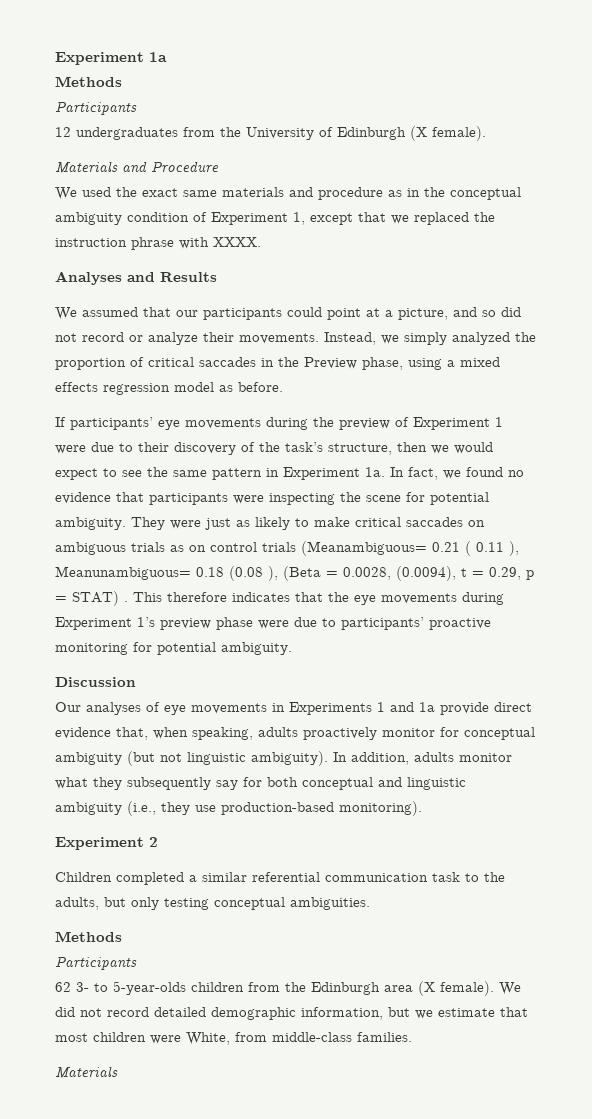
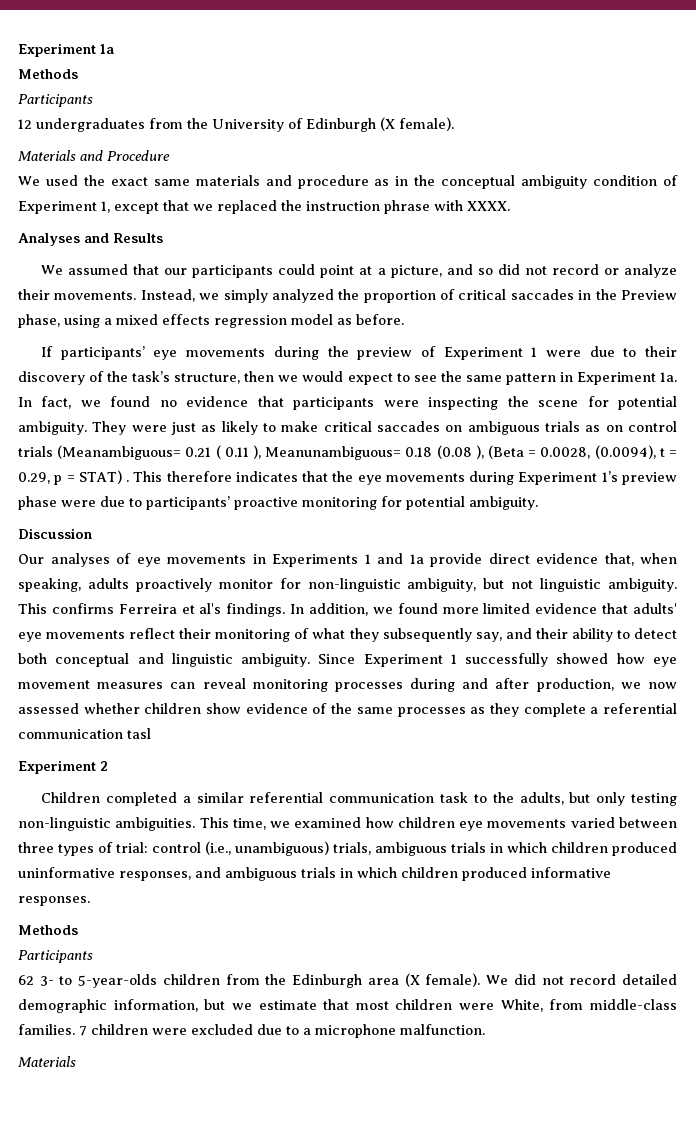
- Our analyses of eye movements in Experiments 1 and 1a provide direct evidence that, when speaking, adults proactively monitor for conceptual ambiguity (but not linguistic ambiguity). In addition, adults monitor what they subsequently say for both conceptual and linguistic ambiguity (i.e., they use production-based monitoring).
+ Our analyses of eye movements in Experiments 1 and 1a provide direct evidence that, when speaking, adults proactively monitor for non-linguistic ambiguity, but not linguistic ambiguity. This confirms Ferreira et al's findings. In addition, we found more limited evidence that adults' eye movements reflect their monitoring of what they subsequently say, and their ability to detect both conceptual and linguistic ambiguity. Since Experiment 1 successfully showed how eye movement measures can reveal monitoring processes during and after production, we now assessed whether children show evidence of the same processes as they complete a referential communication tasl
- Children completed a similar referential communication task to the adults, but only testing conceptual ambiguities.
+ Children completed a similar referential communication task to the adults, but only testing non-linguistic ambiguities. This time, we examined how children eye movements varied between three types of trial: control (i.e., unambiguous) trials, ambiguous trials in which children produced uninformative responses, and ambiguous trials in which children produced informative responses.
+ 7 children were excluded due to a microphone malfunction.

